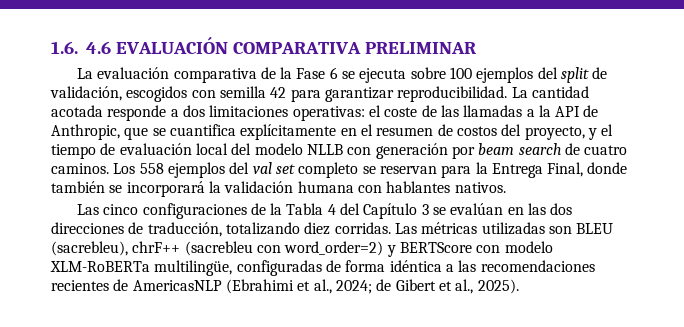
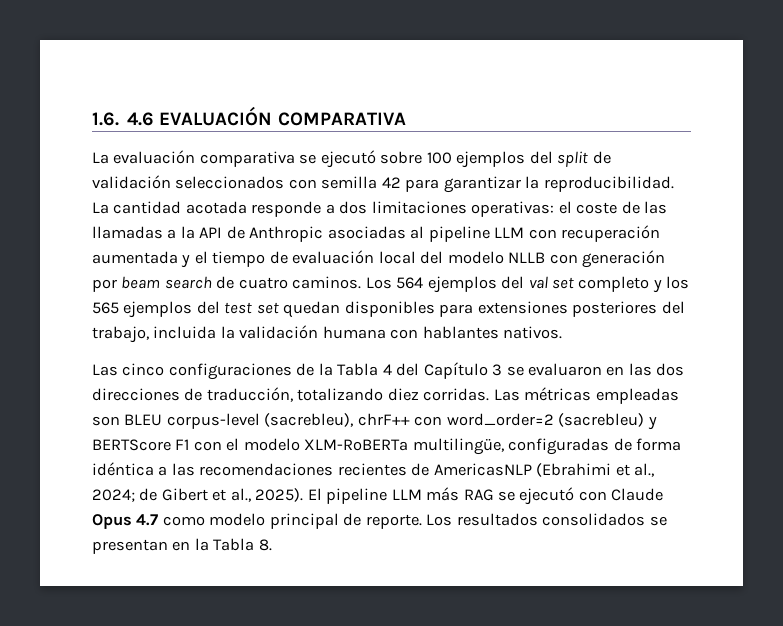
- 1.6. 4.6 EVALUACIÓN COMPARATIVA PRELIMINAR
+ 1.6. 4.6 EVALUACIÓN COMPARATIVA
- La evaluación comparativa de la Fase 6 se ejecuta sobre 100 ejemplos del split de validación, escogidos con semilla 42 para garantizar reproducibilidad.
+ La evaluación comparativa se ejecutó sobre 100 ejemplos del split de validación seleccionados con semilla 42 para garantizar la reproducibilidad.
- La cantidad acotada responde a dos limitaciones operativas: el coste de las llamadas a la API de Anthropic, que se cuantifica explícitamente en el resumen de costos del proyecto, y el tiempo de evaluación local del modelo NLLB con generación por beam search de cuatro caminos.
+ La cantidad acotada responde a dos limitaciones operativas: el coste de las llamadas a la API de Anthropic asociadas al pipeline LLM con recuperación aumentada y el tiempo de evaluación local del modelo NLLB con generación por beam search de cuatro caminos.
- Los 558 ejemplos del val set completo se reservan para la Entrega Final, donde también se incorporará la validación humana con hablantes nativos.
+ Los 564 ejemplos del val set completo y los 565 ejemplos del test set quedan disponibles para extensiones posteriores del trabajo, incluida la validación humana con hablantes nativos.
- Las cinco configuraciones de la Tabla 4 del Capítulo 3 se evalúan en las dos direcciones de traducción, totalizando diez corridas.
+ Las cinco configuraciones de la Tabla 4 del Capítulo 3 se evaluaron en las dos direcciones de traducción, totalizando diez corridas.
- Las métricas utilizadas son BLEU (sacrebleu), chrF++ (sacrebleu con word_order=2) y BERTScore con modelo XLM-RoBERTa multilingüe, configuradas de forma idéntica a las recomendaciones recientes de AmericasNLP (Ebrahimi et al., 2024; de Gibert et al., 2025).
+ Las métricas empleadas son BLEU corpus-level (sacrebleu), chrF++ con word_order=2 (sacrebleu) y BERTScore F1 con el modelo XLM-RoBERTa multilingüe, configuradas de forma idéntica a las recomendaciones recientes de AmericasNLP (Ebrahimi et al., 2024; de Gibert et al., 2025).
+ El pipeline LLM más RAG se ejecutó con Claude Opus 4.7 como modelo principal de reporte. Los resultados consolidados se presentan en la Tabla 8.

